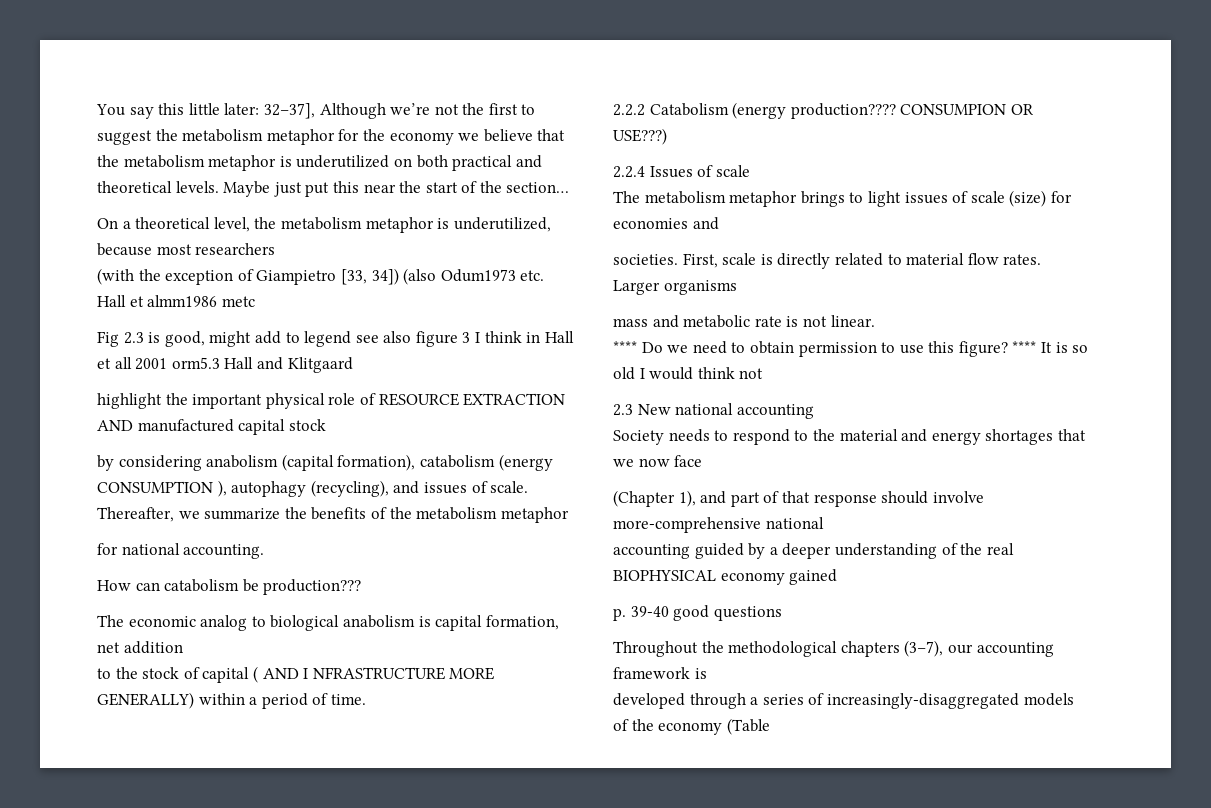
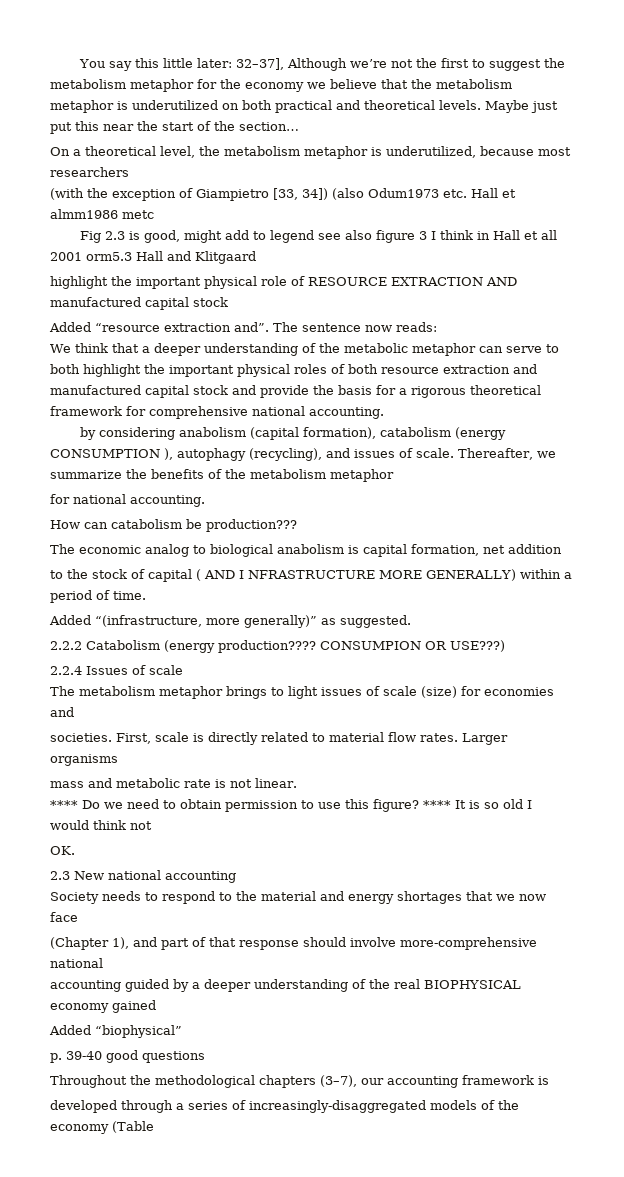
+ Added “resource extraction and”. The sentence now reads:
+ We think that a deeper understanding of the metabolic metaphor can serve to both highlight the important physical roles of both resource extraction and manufactured capital stock and provide the basis for a rigorous theoretical framework for comprehensive national accounting.
+ Added “(infrastructure, more generally)” as suggested.
+ OK.
+ Added “biophysical”

